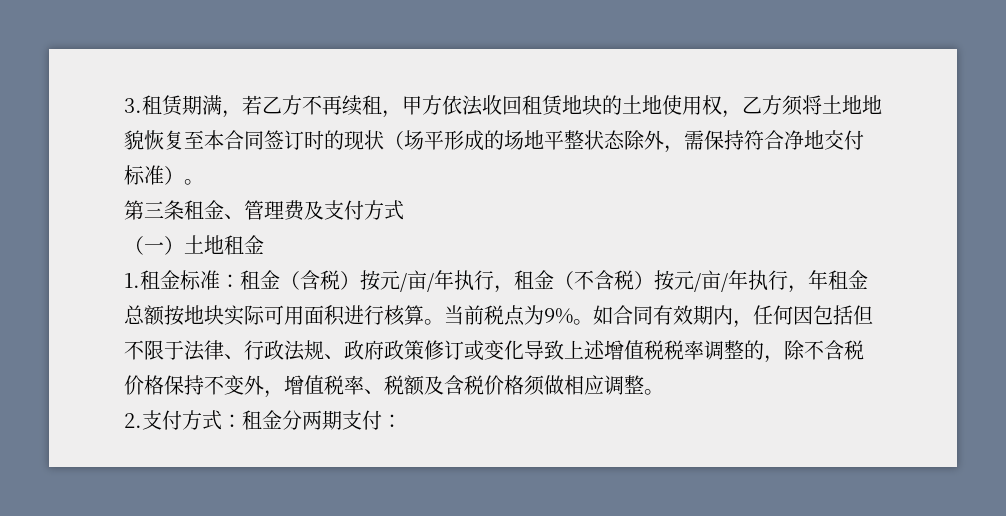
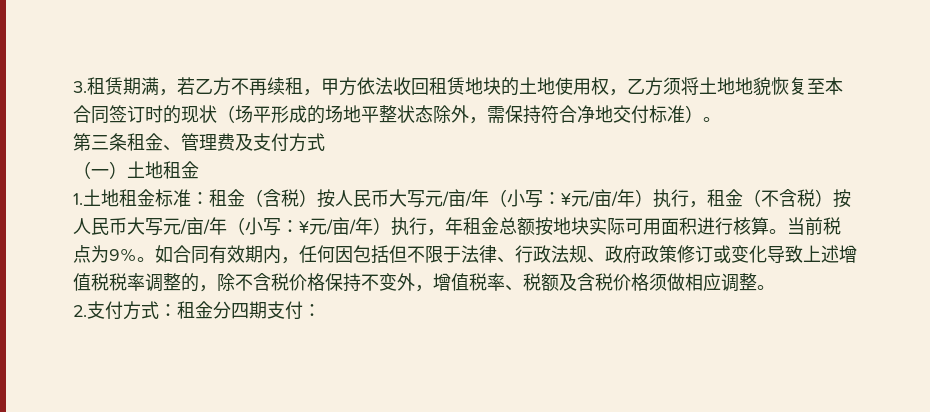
- 1.租金标准：租金（含税）按元/亩/年执行，租金（不含税）按元/亩/年执行，年租金总额按地块实际可用面积进行核算。
+ 1.土地租金标准：租金（含税）按人民币大写元/亩/年（小写：¥元/亩/年）执行，租金（不含税）按人民币大写元/亩/年（小写：¥元/亩/年）执行，年租金总额按地块实际可用面积进行核算。
- 2.支付方式：租金分两期支付：
+ 2.支付方式：租金分四期支付：

